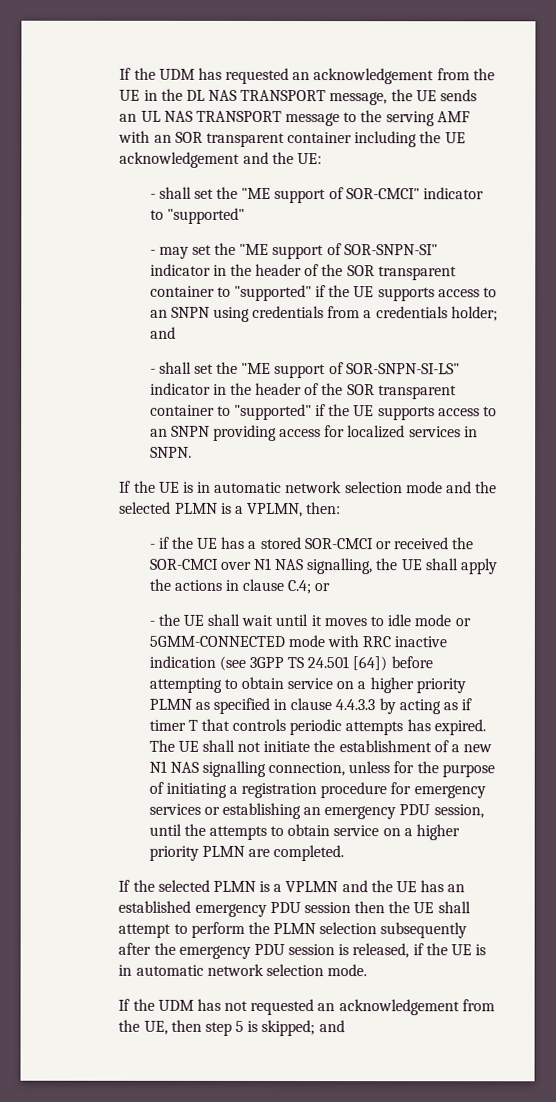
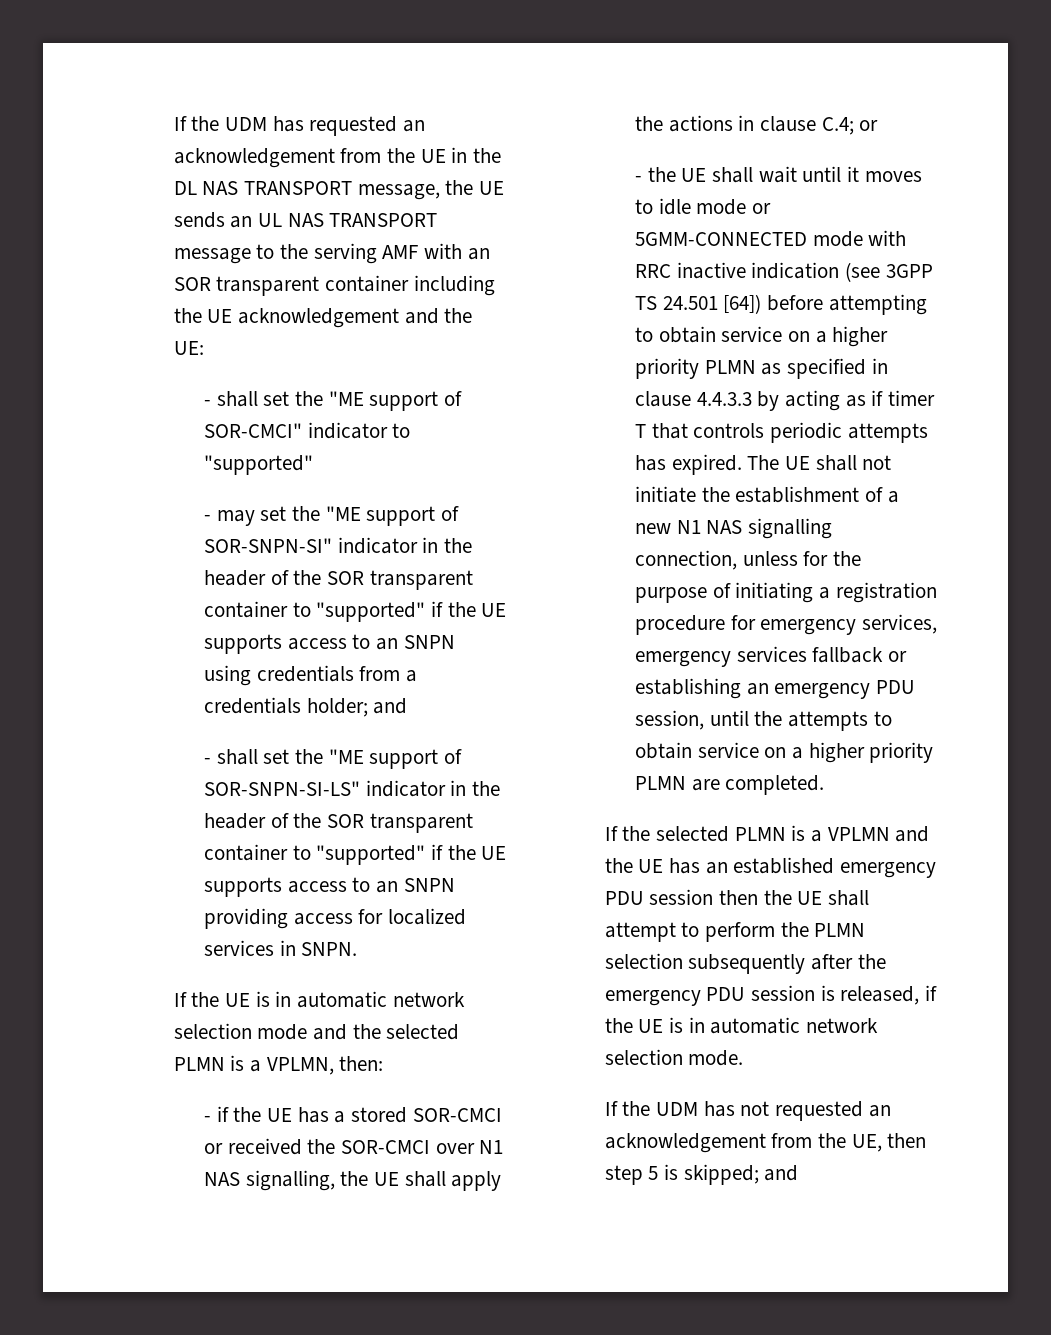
- The UE shall not initiate the establishment of a new N1 NAS signalling connection, unless for the purpose of initiating a registration procedure for emergency services or establishing an emergency PDU session, until the attempts to obtain service on a higher priority PLMN are completed.
+ The UE shall not initiate the establishment of a new N1 NAS signalling connection, unless for the purpose of initiating a registration procedure for emergency services, emergency services fallback or establishing an emergency PDU session, until the attempts to obtain service on a higher priority PLMN are completed.

